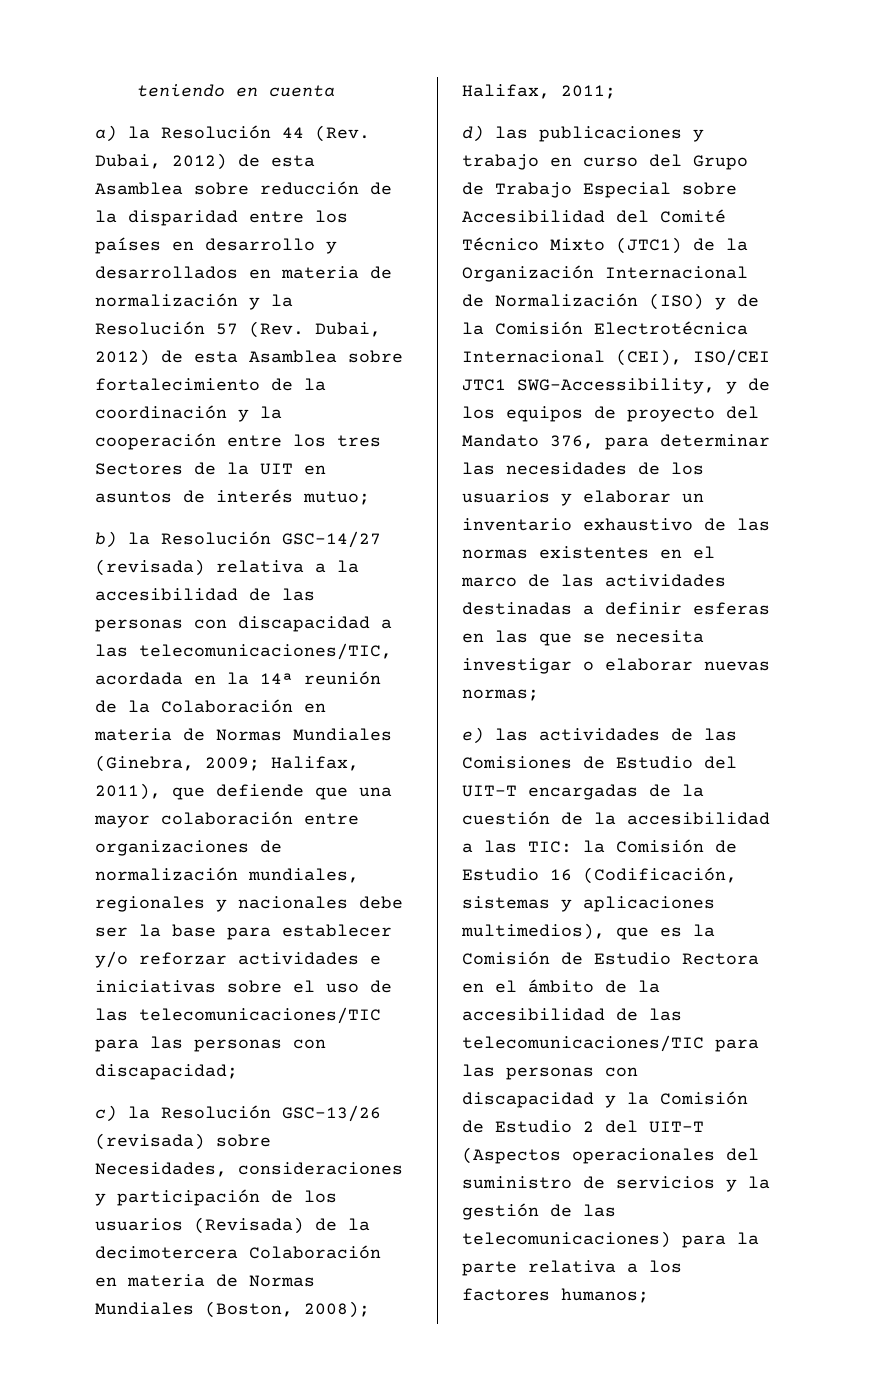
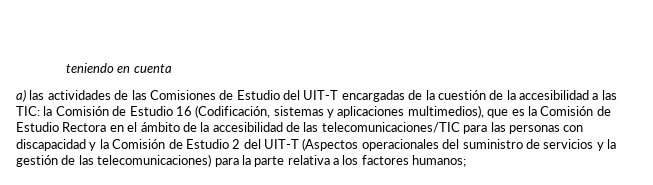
- a) la Resolución 44 (Rev. Dubai, 2012) de esta Asamblea sobre reducción de la disparidad entre los países en desarrollo y desarrollados en materia de normalización y la Resolución 57 (Rev. Dubai, 2012) de esta Asamblea sobre fortalecimiento de la coordinación y la cooperación entre los tres Sectores de la UIT en asuntos de interés mutuo;
- b) la Resolución GSC-14/27 (revisada) relativa a la accesibilidad de las personas con discapacidad a las telecomunicaciones/TIC, acordada en la 14ª reunión de la Colaboración en materia de Normas Mundiales (Ginebra, 2009; Halifax, 2011), que defiende que una mayor colaboración entre organizaciones de normalización mundiales, regionales y nacionales debe ser la base para establecer y/o reforzar actividades e iniciativas sobre el uso de las telecomunicaciones/TIC para las personas con discapacidad;
- c) la Resolución GSC-13/26 (revisada) sobre Necesidades, consideraciones y participación de los usuarios (Revisada) de la decimotercera Colaboración en materia de Normas Mundiales (Boston, 2008); Halifax, 2011;
- d) las publicaciones y trabajo en curso del Grupo de Trabajo Especial sobre Accesibilidad del Comité Técnico Mixto (JTC1) de la Organización Internacional de Normalización (ISO) y de la Comisión Electrotécnica Internacional (CEI), ISO/CEI JTC1 SWG-Accessibility, y de los equipos de proyecto del Mandato 376, para determinar las necesidades de los usuarios y elaborar un inventario exhaustivo de las normas existentes en el marco de las actividades destinadas a definir esferas en las que se necesita investigar o elaborar nuevas normas;
- e) las actividades de las Comisiones de Estudio del UIT-T encargadas de la cuestión de la accesibilidad a las TIC:
+ a) las actividades de las Comisiones de Estudio del UIT-T encargadas de la cuestión de la accesibilidad a las TIC:

